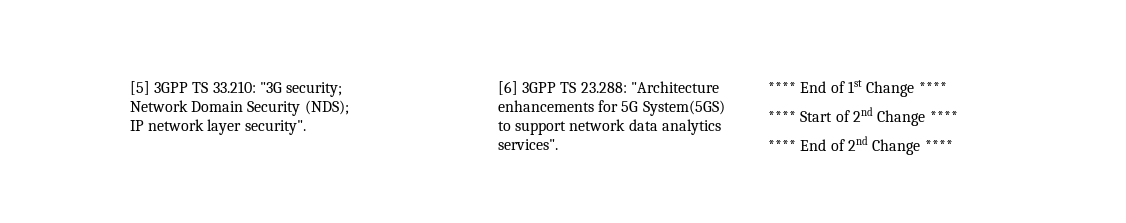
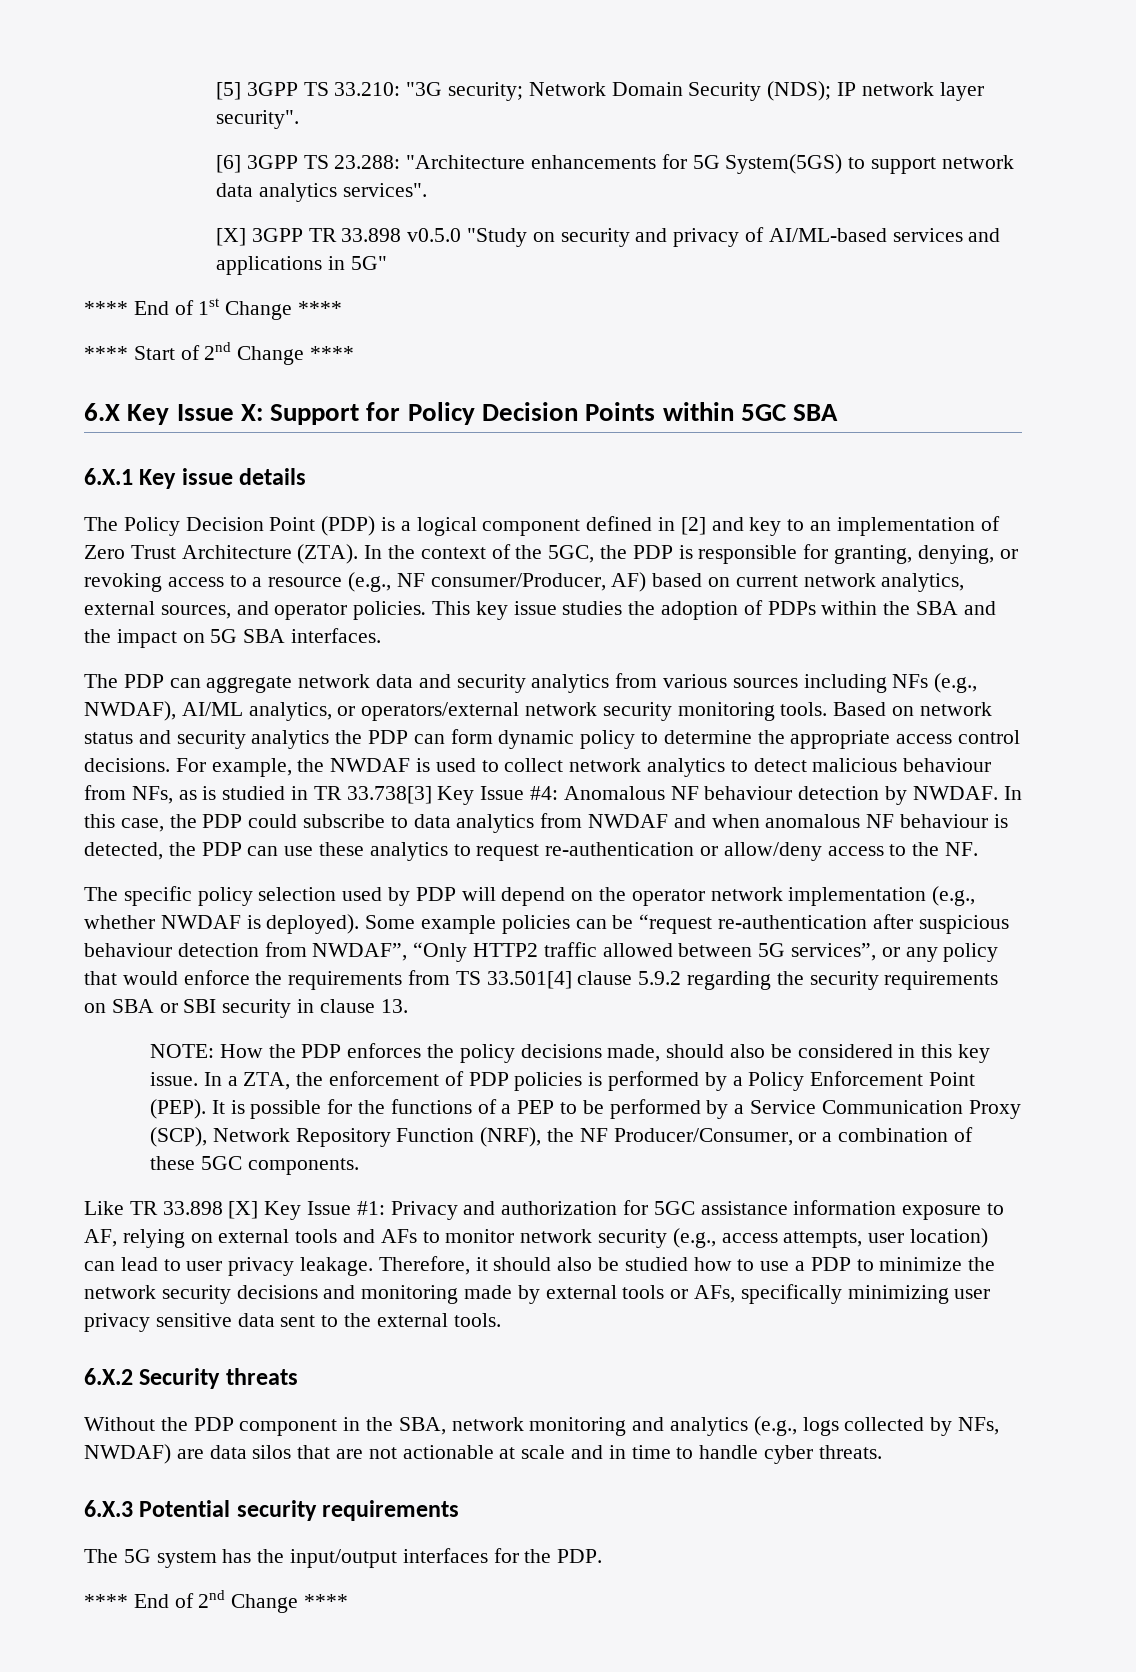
+ [X] 3GPP TR 33.898 v0.5.0 "Study on security and privacy of AI/ML-based services and applications in 5G"
+ 6.X Key Issue X: Support for Policy Decision Points within 5GC SBA
+ 6.X.1 Key issue details
+ The Policy Decision Point (PDP) is a logical component defined in [2] and key to an implementation of Zero Trust Architecture (ZTA). In the context of the 5GC, the PDP is responsible for granting, denying, or revoking access to a resource (e.g., NF consumer/Producer, AF) based on current network analytics, external sources, and operator policies. This key issue studies the adoption of PDPs within the SBA and the impact on 5G SBA interfaces.
+ The PDP can aggregate network data and security analytics from various sources including NFs (e.g., NWDAF), AI/ML analytics, or operators/external network security monitoring tools. Based on network status and security analytics the PDP can form dynamic policy to determine the appropriate access control decisions. For example, the NWDAF is used to collect network analytics to detect malicious behaviour from NFs, as is studied in TR 33.738[3] Key Issue #4: Anomalous NF behaviour detection by NWDAF. In this case, the PDP could subscribe to data analytics from NWDAF and when anomalous NF behaviour is detected, the PDP can use these analytics to request re-authentication or allow/deny access to the NF.
+ The specific policy selection used by PDP will depend on the operator network implementation (e.g., whether NWDAF is deployed). Some example policies can be “request re-authentication after suspicious behaviour detection from NWDAF”, “Only HTTP2 traffic allowed between 5G services”, or any policy that would enforce the requirements from TS 33.501[4] clause 5.9.2 regarding the security requirements on SBA or SBI security in clause 13.
+ NOTE: How the PDP enforces the policy decisions made, should also be considered in this key issue. In a ZTA, the enforcement of PDP policies is performed by a Policy Enforcement Point (PEP). It is possible for the functions of a PEP to be performed by a Service Communication Proxy (SCP), Network Repository Function (NRF), the NF Producer/Consumer, or a combination of these 5GC components.
+ Like TR 33.898 [X] Key Issue #1: Privacy and authorization for 5GC assistance information exposure to AF, relying on external tools and AFs to monitor network security (e.g., access attempts, user location) can lead to user privacy leakage. Therefore, it should also be studied how to use a PDP to minimize the network security decisions and monitoring made by external tools or AFs, specifically minimizing user privacy sensitive data sent to the external tools.
+ 6.X.2 Security threats
+ Without the PDP component in the SBA, network monitoring and analytics (e.g., logs collected by NFs, NWDAF) are data silos that are not actionable at scale and in time to handle cyber threats.
+ 6.X.3 Potential security requirements
+ The 5G system has the input/output interfaces for the PDP.

